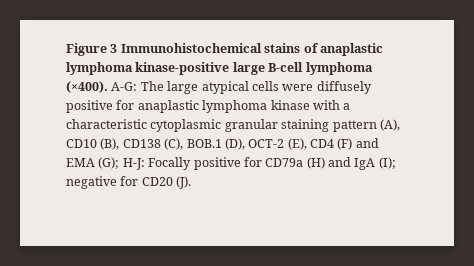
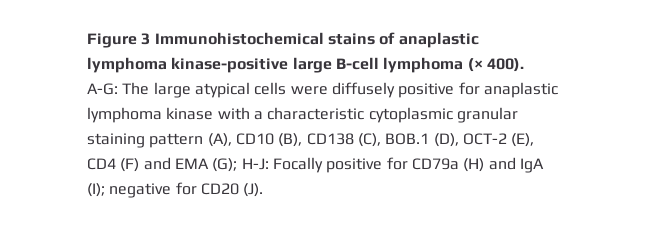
- Figure 3 Immunohistochemical stains of anaplastic lymphoma kinase-positive large B-cell lymphoma (×400).
+ Figure 3 Immunohistochemical stains of anaplastic lymphoma kinase-positive large B-cell lymphoma (× 400).

